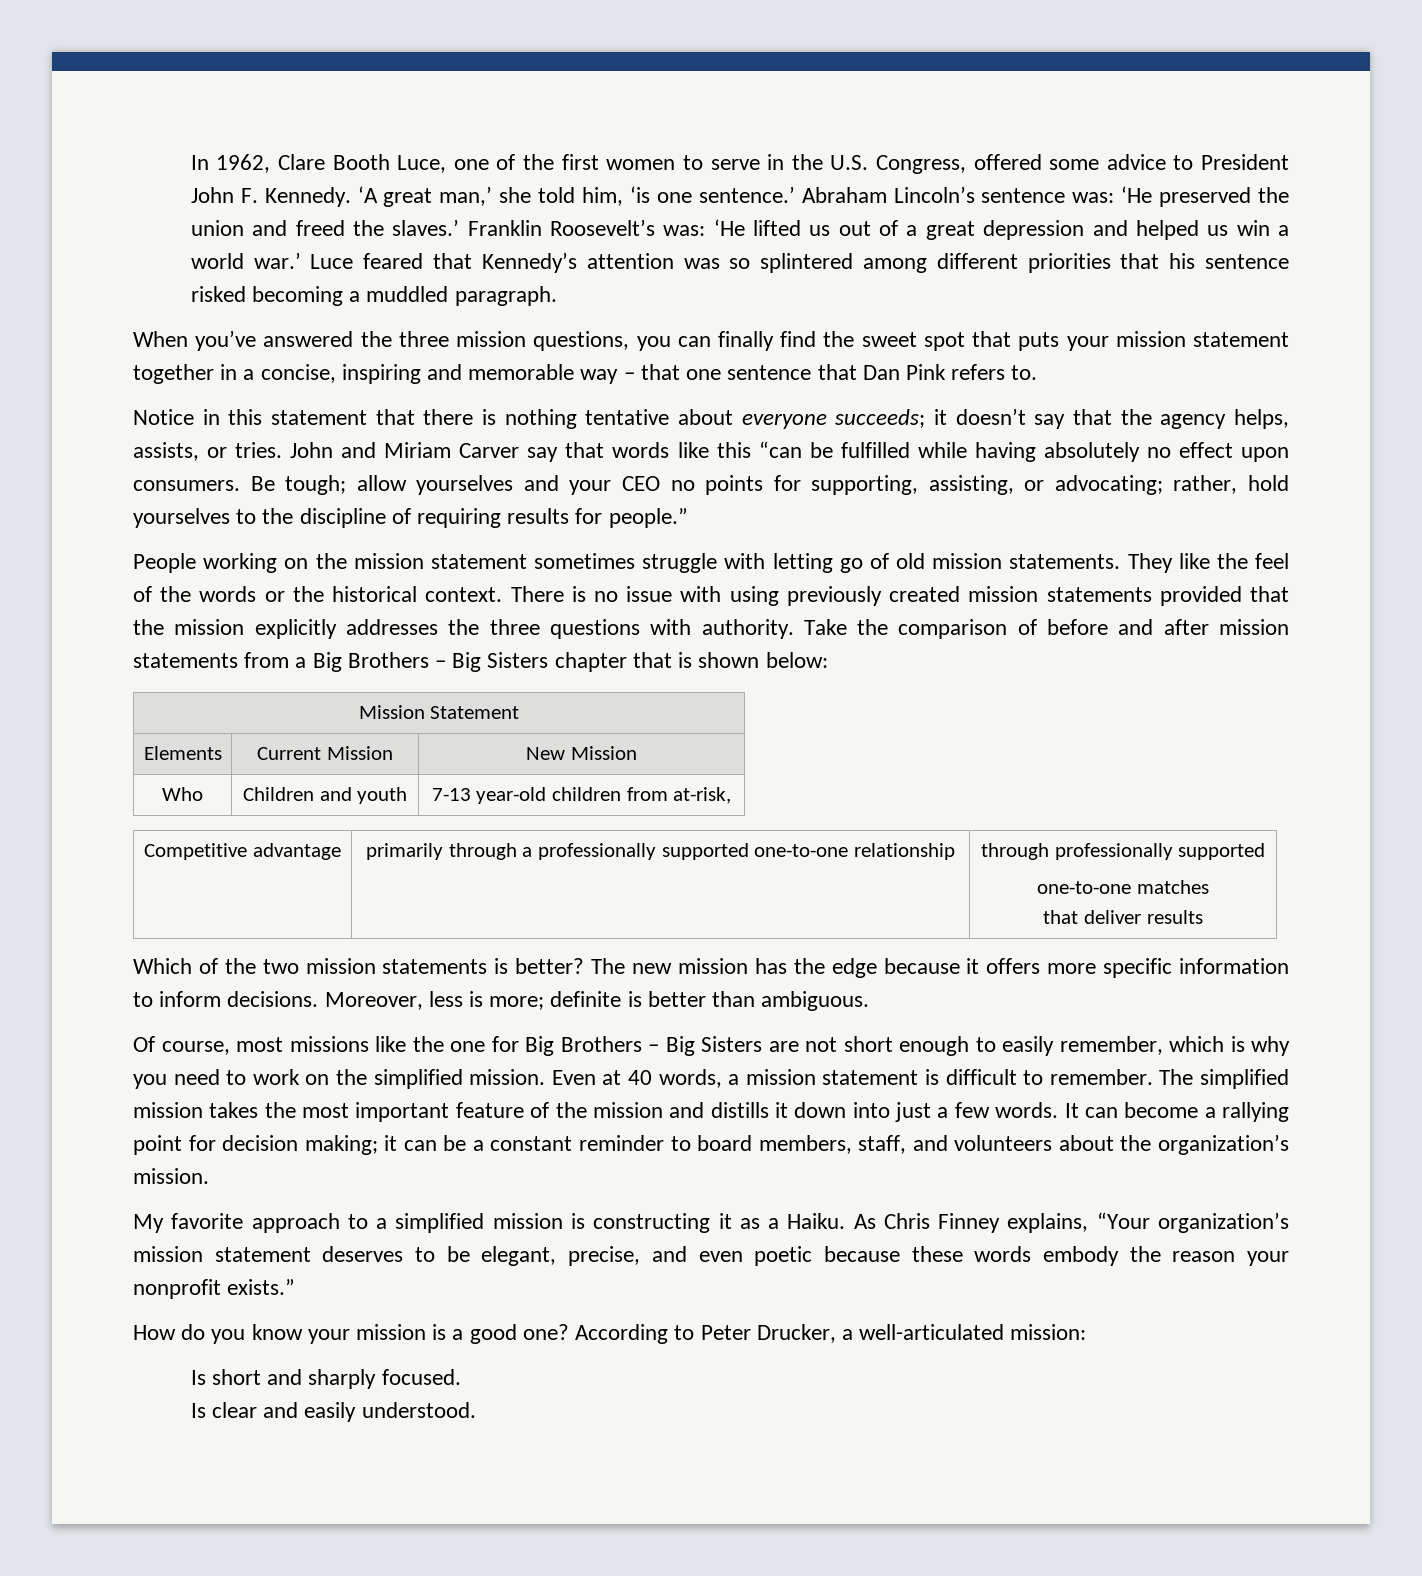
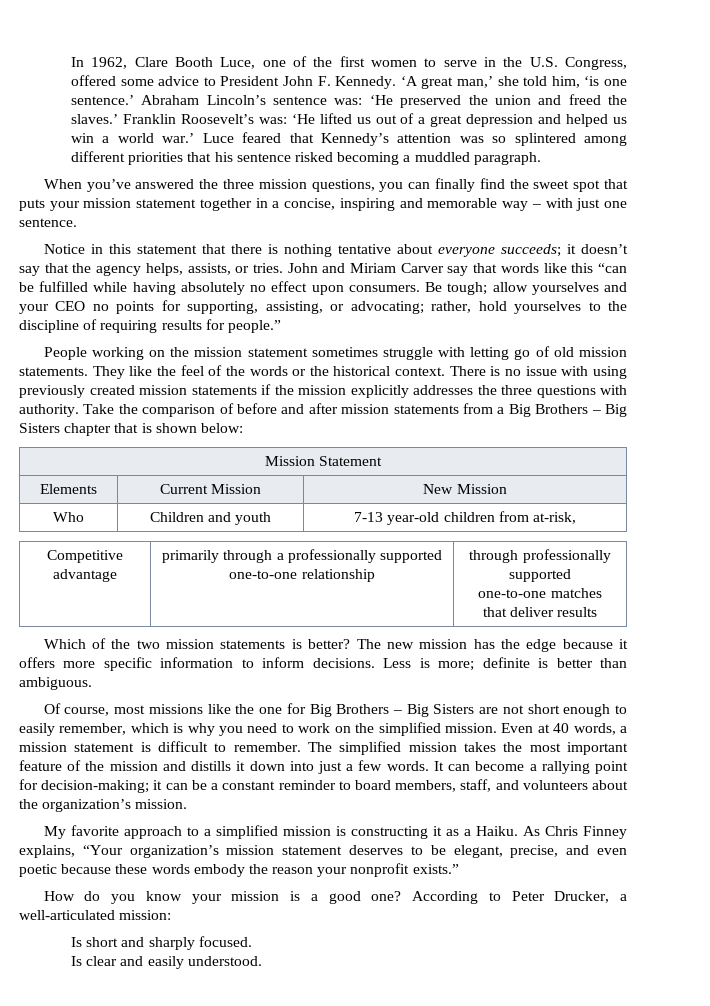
- When you’ve answered the three mission questions, you can finally find the sweet spot that puts your mission statement together in a concise, inspiring and memorable way – that one sentence that Dan Pink refers to.
+ When you’ve answered the three mission questions, you can finally find the sweet spot that puts your mission statement together in a concise, inspiring and memorable way – with just one sentence.
- There is no issue with using previously created mission statements provided that the mission explicitly addresses the three questions with authority.
+ There is no issue with using previously created mission statements if the mission explicitly addresses the three questions with authority.
- Moreover, less is more; definite is better than ambiguous.
+ Less is more; definite is better than ambiguous.
- It can become a rallying point for decision making; it can be a constant reminder to board members, staff, and volunteers about the organization’s mission.
+ It can become a rallying point for decision-making; it can be a constant reminder to board members, staff, and volunteers about the organization’s mission.

